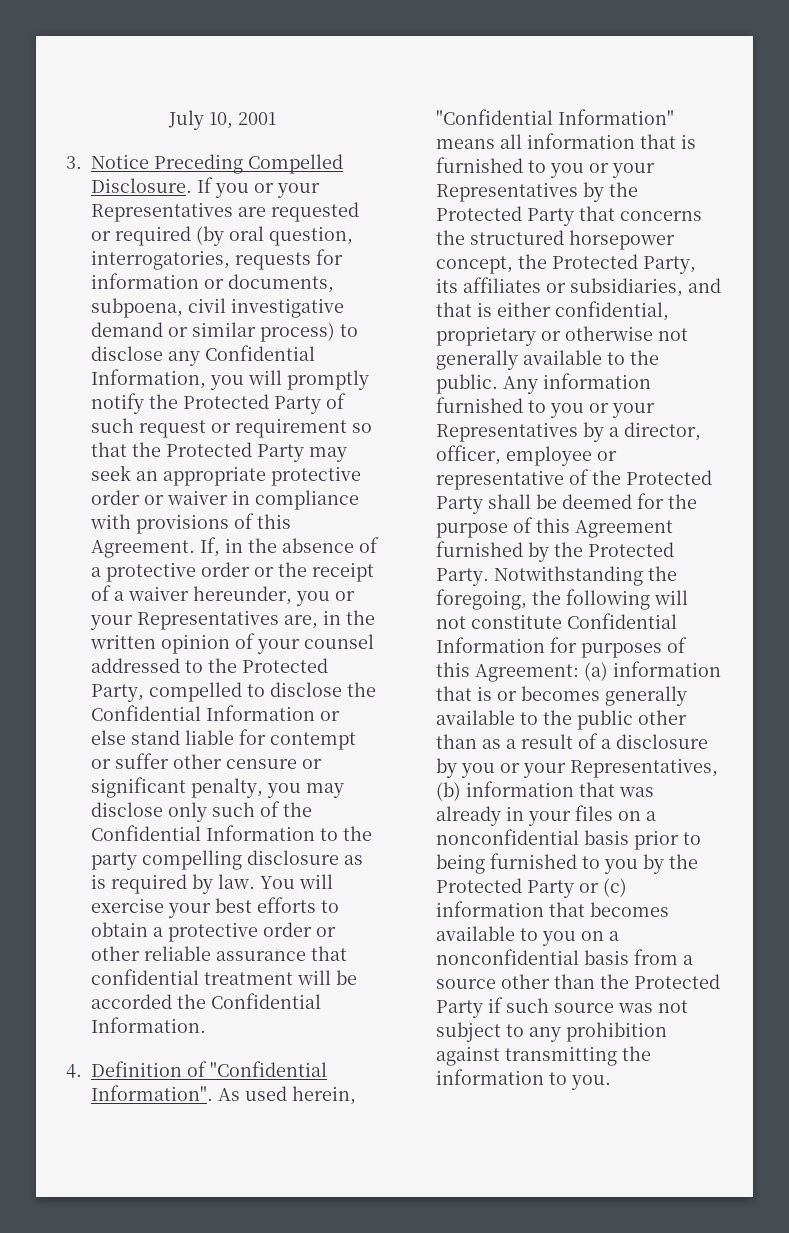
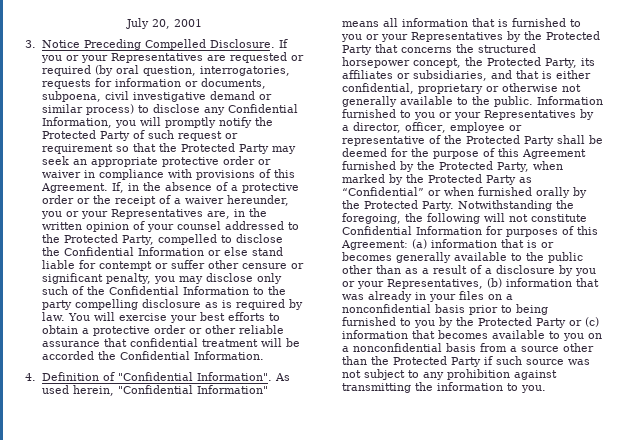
- July 10, 2001
+ July 20, 2001
- Any information furnished to you or your Representatives by a director, officer, employee or representative of the Protected Party shall be deemed for the purpose of this Agreement furnished by the Protected Party.
+ Information furnished to you or your Representatives by a director, officer, employee or representative of the Protected Party shall be deemed for the purpose of this Agreement furnished by the Protected Party, when marked by the Protected Party as “Confidential” or when furnished orally by the Protected Party.

